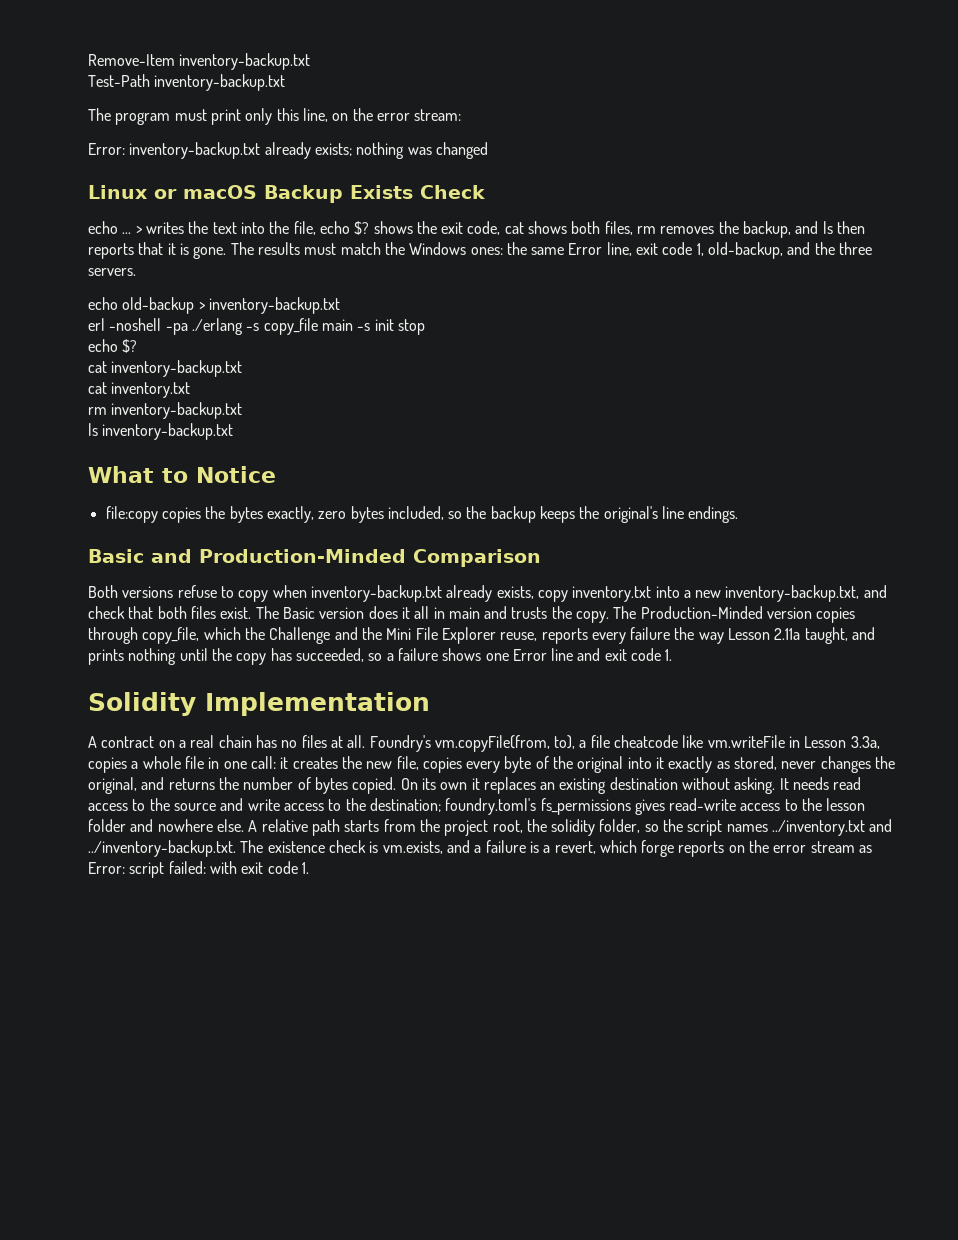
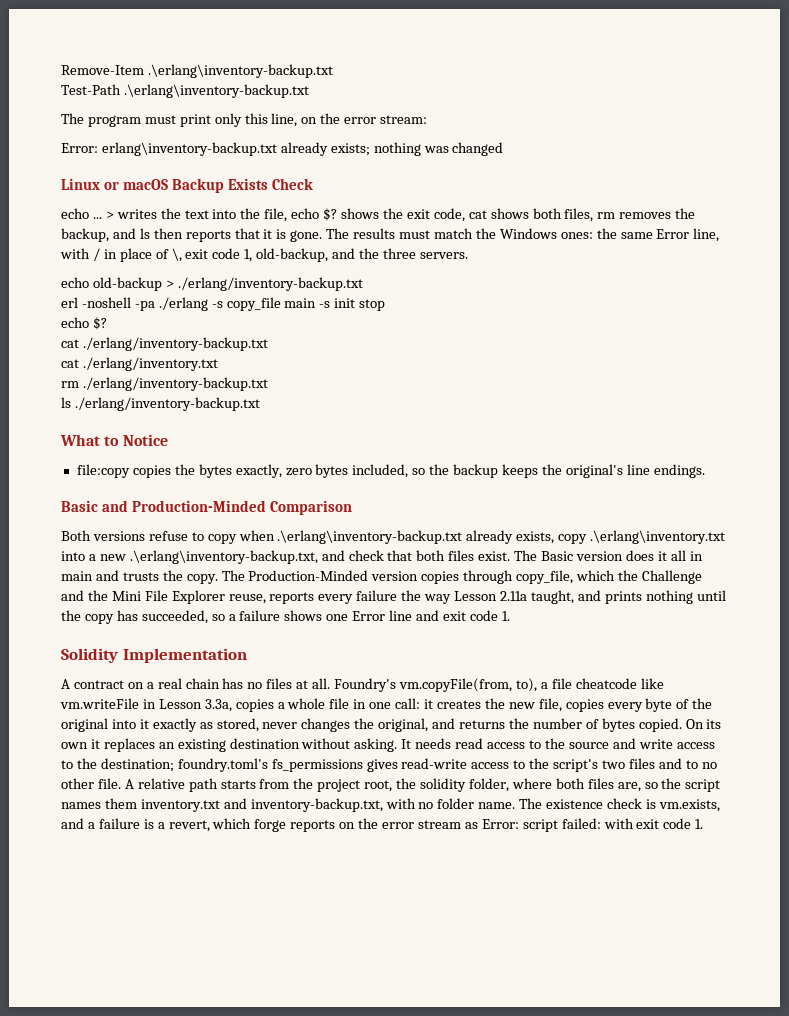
- Remove-Item inventory-backup.txt
+ Remove-Item .\erlang\inventory-backup.txt
- Test-Path inventory-backup.txt
+ Test-Path .\erlang\inventory-backup.txt
- Error: inventory-backup.txt already exists; nothing was changed
+ Error: erlang\inventory-backup.txt already exists; nothing was changed
- The results must match the Windows ones: the same Error line, exit code 1, old-backup, and the three servers.
+ The results must match the Windows ones: the same Error line, with / in place of \, exit code 1, old-backup, and the three servers.
- echo old-backup > inventory-backup.txt
+ echo old-backup > ./erlang/inventory-backup.txt
- cat inventory-backup.txt
- cat inventory.txt
- rm inventory-backup.txt
- ls inventory-backup.txt
+ cat ./erlang/inventory-backup.txt
+ cat ./erlang/inventory.txt
+ rm ./erlang/inventory-backup.txt
+ ls ./erlang/inventory-backup.txt
- Both versions refuse to copy when inventory-backup.txt already exists, copy inventory.txt into a new inventory-backup.txt, and check that both files exist.
+ Both versions refuse to copy when .\erlang\inventory-backup.txt already exists, copy .\erlang\inventory.txt into a new .\erlang\inventory-backup.txt, and check that both files exist.
- It needs read access to the source and write access to the destination; foundry.toml's fs_permissions gives read-write access to the lesson folder and nowhere else.
+ It needs read access to the source and write access to the destination; foundry.toml's fs_permissions gives read-write access to the script's two files and to no other file.
- A relative path starts from the project root, the solidity folder, so the script names ../inventory.txt and ../inventory-backup.txt. The existence check is vm.exists, and a failure is a revert, which forge reports on the error stream as Error: script failed: with exit code 1.
+ A relative path starts from the project root, the solidity folder, where both files are, so the script names them inventory.txt and inventory-backup.txt, with no folder name. The existence check is vm.exists, and a failure is a revert, which forge reports on the error stream as Error: script failed: with exit code 1.

